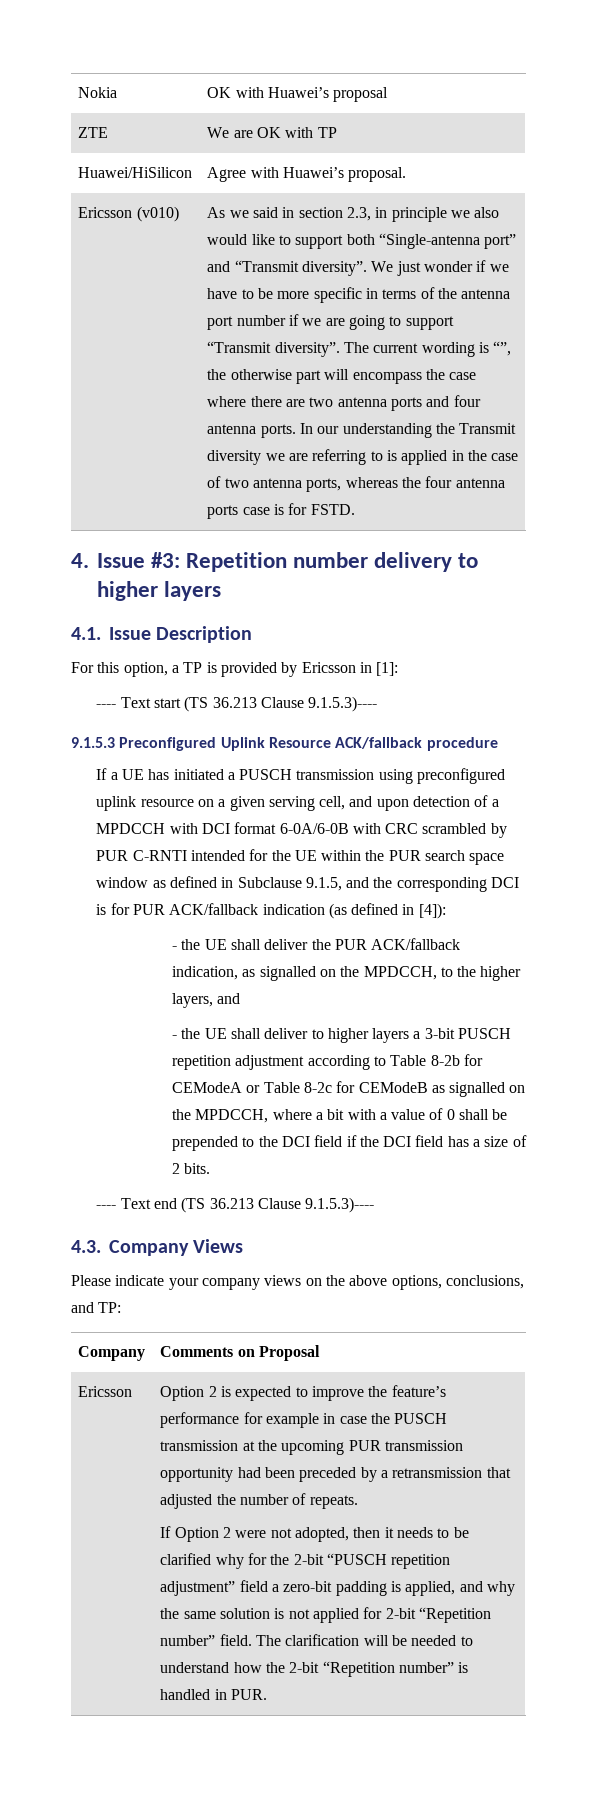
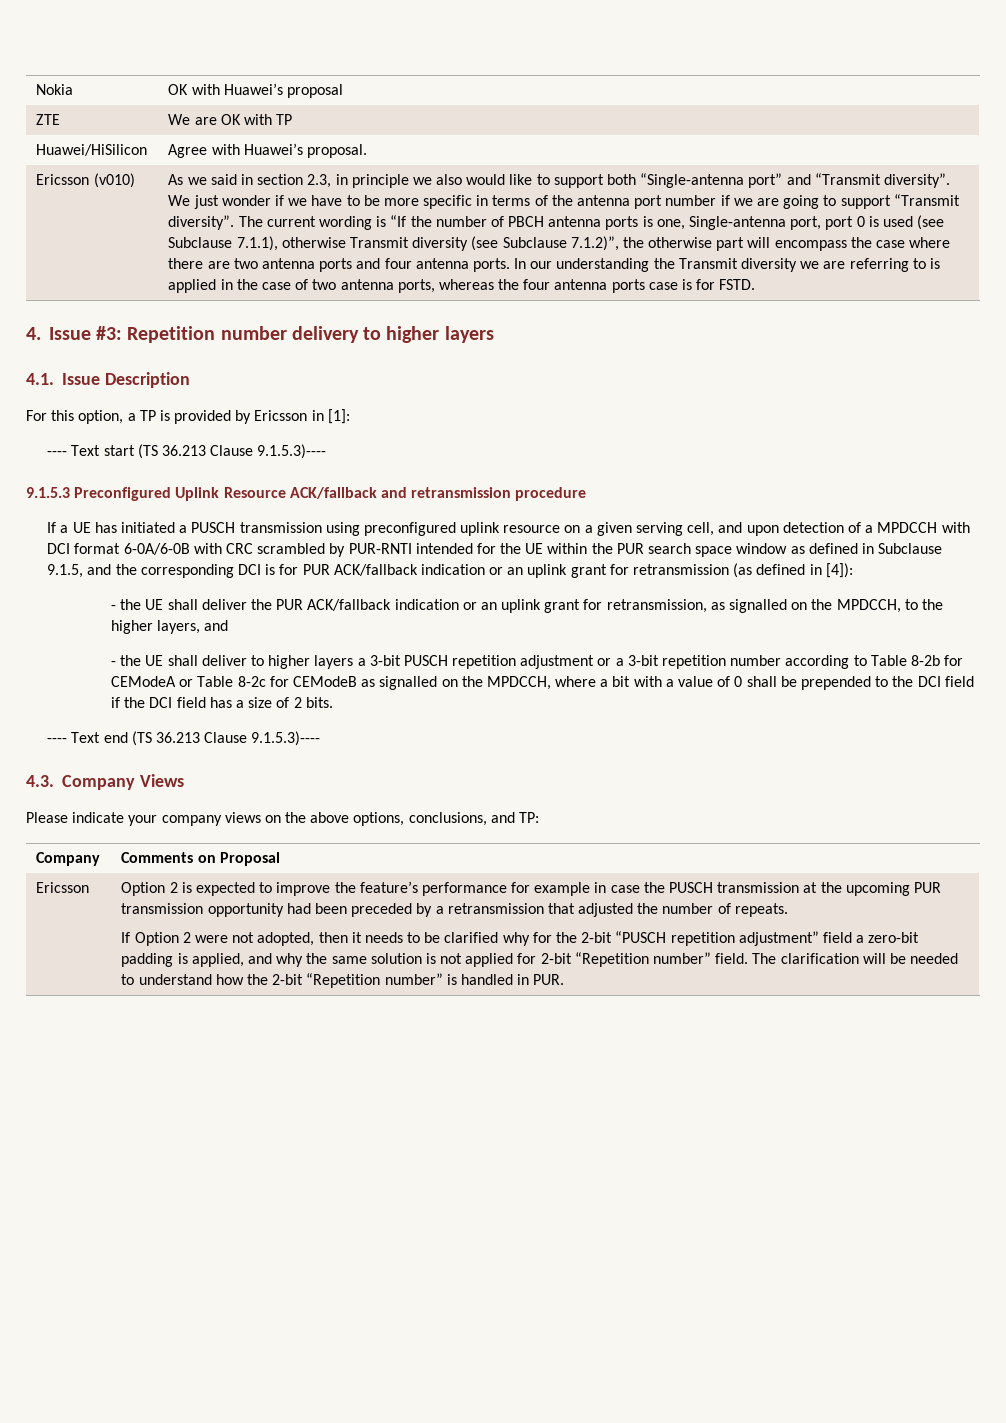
- The current wording is “”, the otherwise part will encompass the case where there are two antenna ports and four antenna ports.
+ The current wording is “If the number of PBCH antenna ports is one, Single-antenna port, port 0 is used (see Subclause 7.1.1), otherwise Transmit diversity (see Subclause 7.1.2)”, the otherwise part will encompass the case where there are two antenna ports and four antenna ports.
- 9.1.5.3 Preconfigured Uplink Resource ACK/fallback procedure
+ 9.1.5.3 Preconfigured Uplink Resource ACK/fallback and retransmission procedure
- If a UE has initiated a PUSCH transmission using preconfigured uplink resource on a given serving cell, and upon detection of a MPDCCH with DCI format 6-0A/6-0B with CRC scrambled by PUR C-RNTI intended for the UE within the PUR search space window as defined in Subclause 9.1.5, and the corresponding DCI is for PUR ACK/fallback indication (as defined in [4]):
+ If a UE has initiated a PUSCH transmission using preconfigured uplink resource on a given serving cell, and upon detection of a MPDCCH with DCI format 6-0A/6-0B with CRC scrambled by PUR-RNTI intended for the UE within the PUR search space window as defined in Subclause 9.1.5, and the corresponding DCI is for PUR ACK/fallback indication or an uplink grant for retransmission (as defined in [4]):
- - the UE shall deliver the PUR ACK/fallback indication, as signalled on the MPDCCH, to the higher layers, and
+ - the UE shall deliver the PUR ACK/fallback indication or an uplink grant for retransmission, as signalled on the MPDCCH, to the higher layers, and
- - the UE shall deliver to higher layers a 3-bit PUSCH repetition adjustment according to Table 8-2b for CEModeA or Table 8-2c for CEModeB as signalled on the MPDCCH, where a bit with a value of 0 shall be prepended to the DCI field if the DCI field has a size of 2 bits.
+ - the UE shall deliver to higher layers a 3-bit PUSCH repetition adjustment or a 3-bit repetition number according to Table 8-2b for CEModeA or Table 8-2c for CEModeB as signalled on the MPDCCH, where a bit with a value of 0 shall be prepended to the DCI field if the DCI field has a size of 2 bits.

